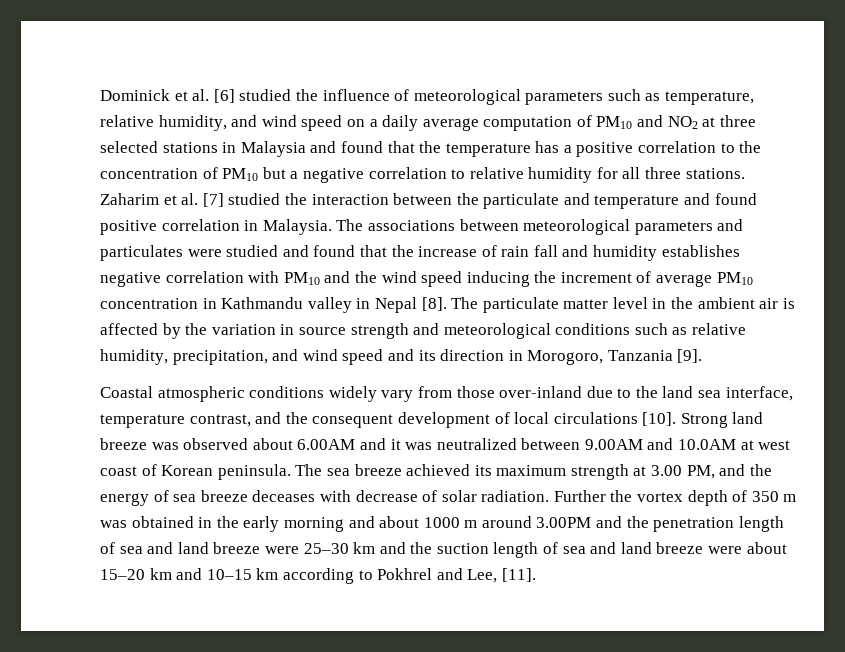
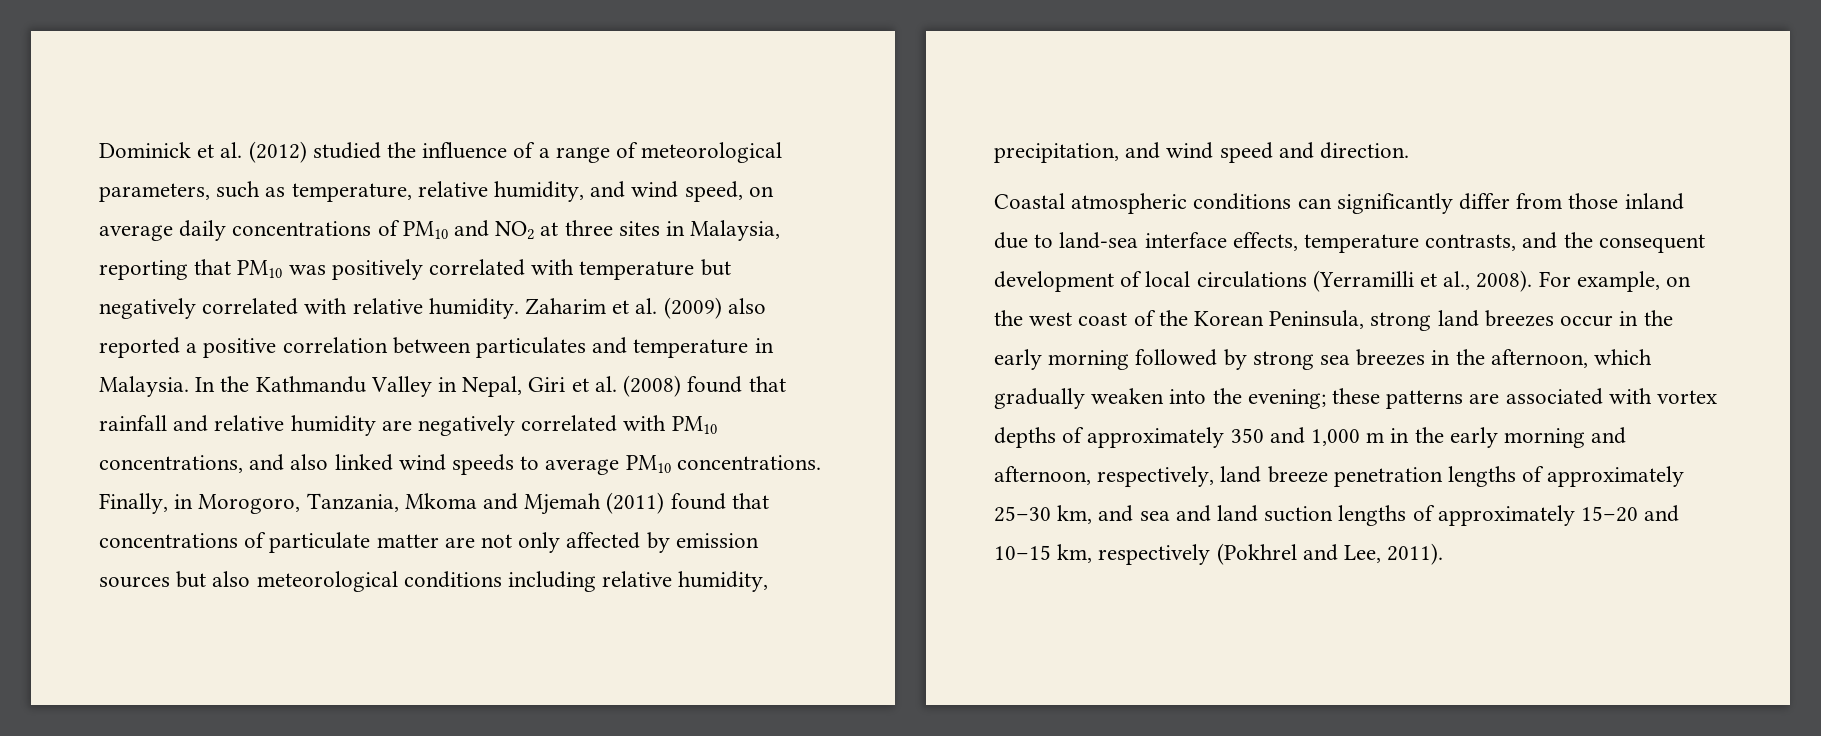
- Dominick et al. [6] studied the influence of meteorological parameters such as temperature, relative humidity, and wind speed on a daily average computation of PM10 and NO2 at three selected stations in Malaysia and found that the temperature has a positive correlation to the concentration of PM10 but a negative correlation to relative humidity for all three stations. Zaharim et al. [7] studied the interaction between the particulate and temperature and found positive correlation in Malaysia. The associations between meteorological parameters and particulates were studied and found that the increase of rain fall and humidity establishes negative correlation with PM10 and the wind speed inducing the increment of average PM10 concentration in Kathmandu valley in Nepal [8]. The particulate matter level in the ambient air is affected by the variation in source strength and meteorological conditions such as relative humidity, precipitation, and wind speed and its direction in Morogoro, Tanzania [9].
+ Dominick et al. (2012) studied the influence of a range of meteorological parameters, such as temperature, relative humidity, and wind speed, on average daily concentrations of PM10 and NO2 at three sites in Malaysia, reporting that PM10 was positively correlated with temperature but negatively correlated with relative humidity. Zaharim et al. (2009) also reported a positive correlation between particulates and temperature in Malaysia. In the Kathmandu Valley in Nepal, Giri et al. (2008) found that rainfall and relative humidity are negatively correlated with PM10 concentrations, and also linked wind speeds to average PM10 concentrations. Finally, in Morogoro, Tanzania, Mkoma and Mjemah (2011) found that concentrations of particulate matter are not only affected by emission sources but also meteorological conditions including relative humidity, precipitation, and wind speed and direction.
- Coastal atmospheric conditions widely vary from those over-inland due to the land sea interface, temperature contrast, and the consequent development of local circulations [10]. Strong land breeze was observed about 6.00AM and it was neutralized between 9.00AM and 10.0AM at west coast of Korean peninsula. The sea breeze achieved its maximum strength at 3.00 PM, and the energy of sea breeze deceases with decrease of solar radiation. Further the vortex depth of 350 m was obtained in the early morning and about 1000 m around 3.00PM and the penetration length of sea and land breeze were 25–30 km and the suction length of sea and land breeze were about 15–20 km and 10–15 km according to Pokhrel and Lee, [11].
+ Coastal atmospheric conditions can significantly differ from those inland due to land-sea interface effects, temperature contrasts, and the consequent development of local circulations (Yerramilli et al., 2008). For example, on the west coast of the Korean Peninsula, strong land breezes occur in the early morning followed by strong sea breezes in the afternoon, which gradually weaken into the evening; these patterns are associated with vortex depths of approximately 350 and 1,000 m in the early morning and afternoon, respectively, land breeze penetration lengths of approximately 25–30 km, and sea and land suction lengths of approximately 15–20 and 10–15 km, respectively (Pokhrel and Lee, 2011).

